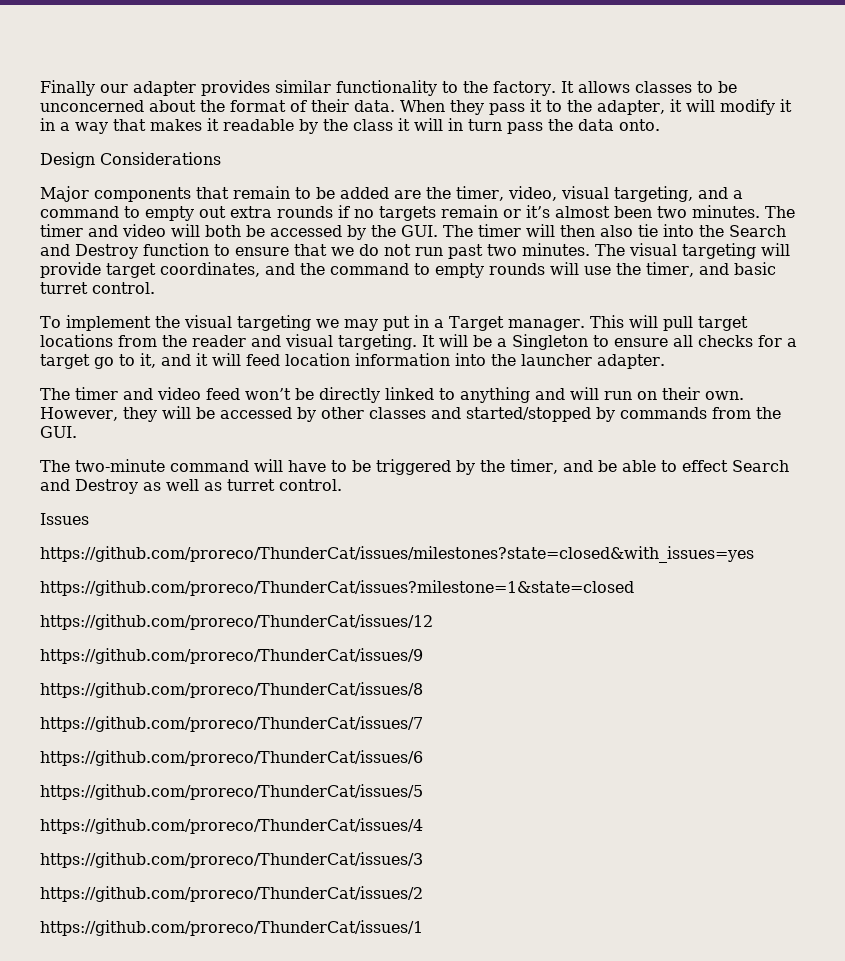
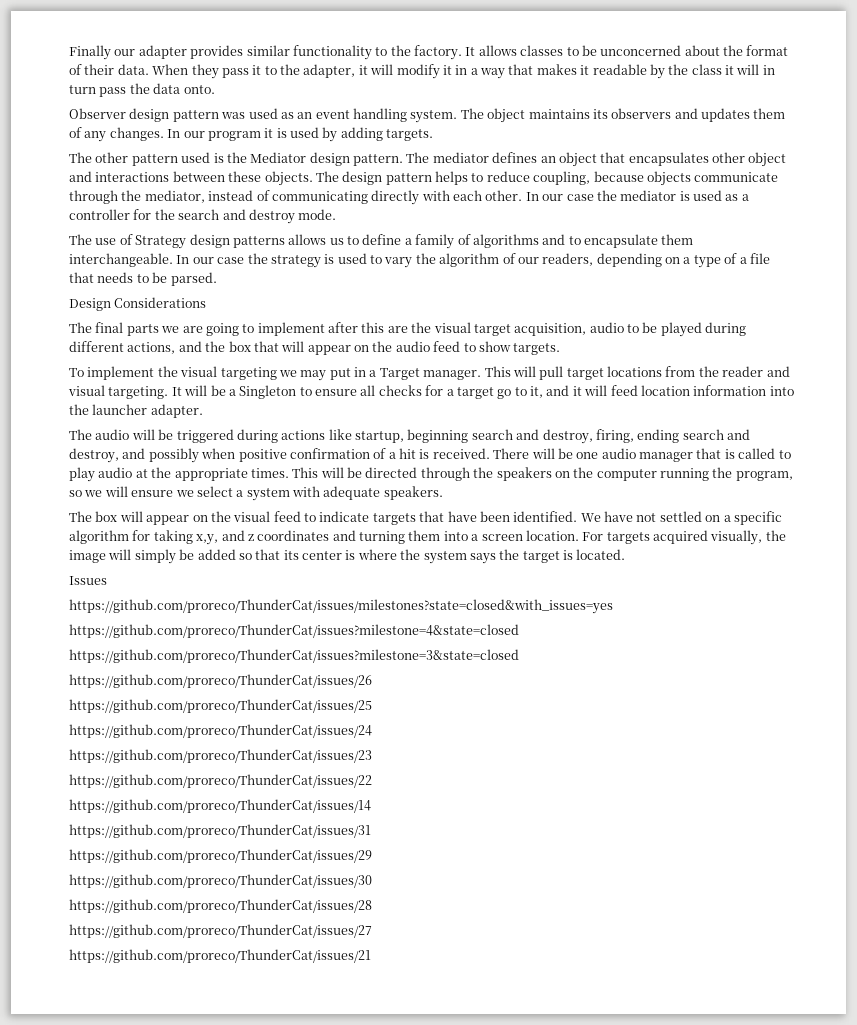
+ Observer design pattern was used as an event handling system. The object maintains its observers and updates them of any changes. In our program it is used by adding targets.
+ The other pattern used is the Mediator design pattern. The mediator defines an object that encapsulates other object and interactions between these objects. The design pattern helps to reduce coupling, because objects communicate through the mediator, instead of communicating directly with each other. In our case the mediator is used as a controller for the search and destroy mode.
+ The use of Strategy design patterns allows us to define a family of algorithms and to encapsulate them interchangeable. In our case the strategy is used to vary the algorithm of our readers, depending on a type of a file that needs to be parsed.
  Design Considerations
- Major components that remain to be added are the timer, video, visual targeting, and a command to empty out extra rounds if no targets remain or it’s almost been two minutes. The timer and video will both be accessed by the GUI. The timer will then also tie into the Search and Destroy function to ensure that we do not run past two minutes. The visual targeting will provide target coordinates, and the command to empty rounds will use the timer, and basic turret control.
+ The final parts we are going to implement after this are the visual target acquisition, audio to be played during different actions, and the box that will appear on the audio feed to show targets.
- The timer and video feed won’t be directly linked to anything and will run on their own. However, they will be accessed by other classes and started/stopped by commands from the GUI.
- The two-minute command will have to be triggered by the timer, and be able to effect Search and Destroy as well as turret control.
+ The audio will be triggered during actions like startup, beginning search and destroy, firing, ending search and destroy, and possibly when positive confirmation of a hit is received. There will be one audio manager that is called to play audio at the appropriate times. This will be directed through the speakers on the computer running the program, so we will ensure we select a system with adequate speakers.
+ The box will appear on the visual feed to indicate targets that have been identified. We have not settled on a specific algorithm for taking x,y, and z coordinates and turning them into a screen location. For targets acquired visually, the image will simply be added so that its center is where the system says the target is located.
  Issues
  https://github.com/proreco/ThunderCat/issues/milestones?state=closed&with_issues=yes
- https://github.com/proreco/ThunderCat/issues?milestone=1&state=closed
- https://github.com/proreco/ThunderCat/issues/12
- https://github.com/proreco/ThunderCat/issues/9
- https://github.com/proreco/ThunderCat/issues/8
- https://github.com/proreco/ThunderCat/issues/7
- https://github.com/proreco/ThunderCat/issues/6
- https://github.com/proreco/ThunderCat/issues/5
- https://github.com/proreco/ThunderCat/issues/4
- https://github.com/proreco/ThunderCat/issues/3
- https://github.com/proreco/ThunderCat/issues/2
- https://github.com/proreco/ThunderCat/issues/1
+ https://github.com/proreco/ThunderCat/issues?milestone=4&state=closed
+ https://github.com/proreco/ThunderCat/issues?milestone=3&state=closed
+ https://github.com/proreco/ThunderCat/issues/26
+ https://github.com/proreco/ThunderCat/issues/25
+ https://github.com/proreco/ThunderCat/issues/24
+ https://github.com/proreco/ThunderCat/issues/23
+ https://github.com/proreco/ThunderCat/issues/22
+ https://github.com/proreco/ThunderCat/issues/14
+ https://github.com/proreco/ThunderCat/issues/31
+ https://github.com/proreco/ThunderCat/issues/29
+ https://github.com/proreco/ThunderCat/issues/30
+ https://github.com/proreco/ThunderCat/issues/28
+ https://github.com/proreco/ThunderCat/issues/27
+ https://github.com/proreco/ThunderCat/issues/21

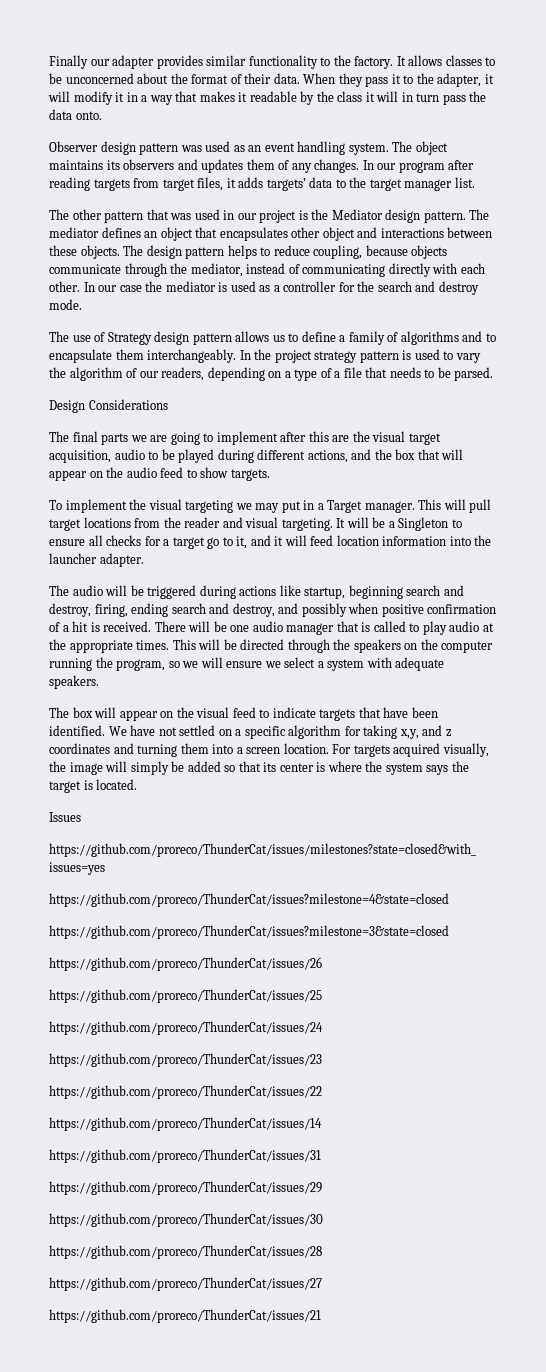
- In our program it is used by adding targets.
- The other pattern used is the Mediator design pattern.
+ In our program after reading targets from target files, it adds targets’ data to the target manager list.
+ The other pattern that was used in our project is the Mediator design pattern.
- The use of Strategy design patterns allows us to define a family of algorithms and to encapsulate them interchangeable. In our case the strategy is used to vary the algorithm of our readers, depending on a type of a file that needs to be parsed.
+ The use of Strategy design pattern allows us to define a family of algorithms and to encapsulate them interchangeably. In the project strategy pattern is used to vary the algorithm of our readers, depending on a type of a file that needs to be parsed.

